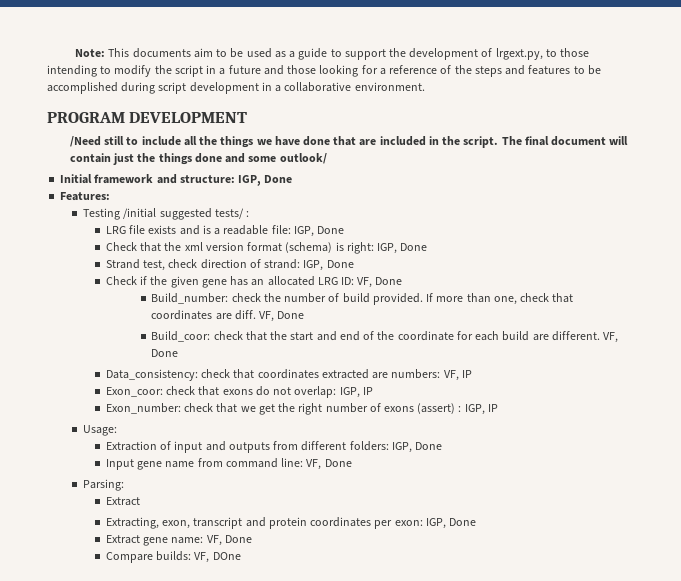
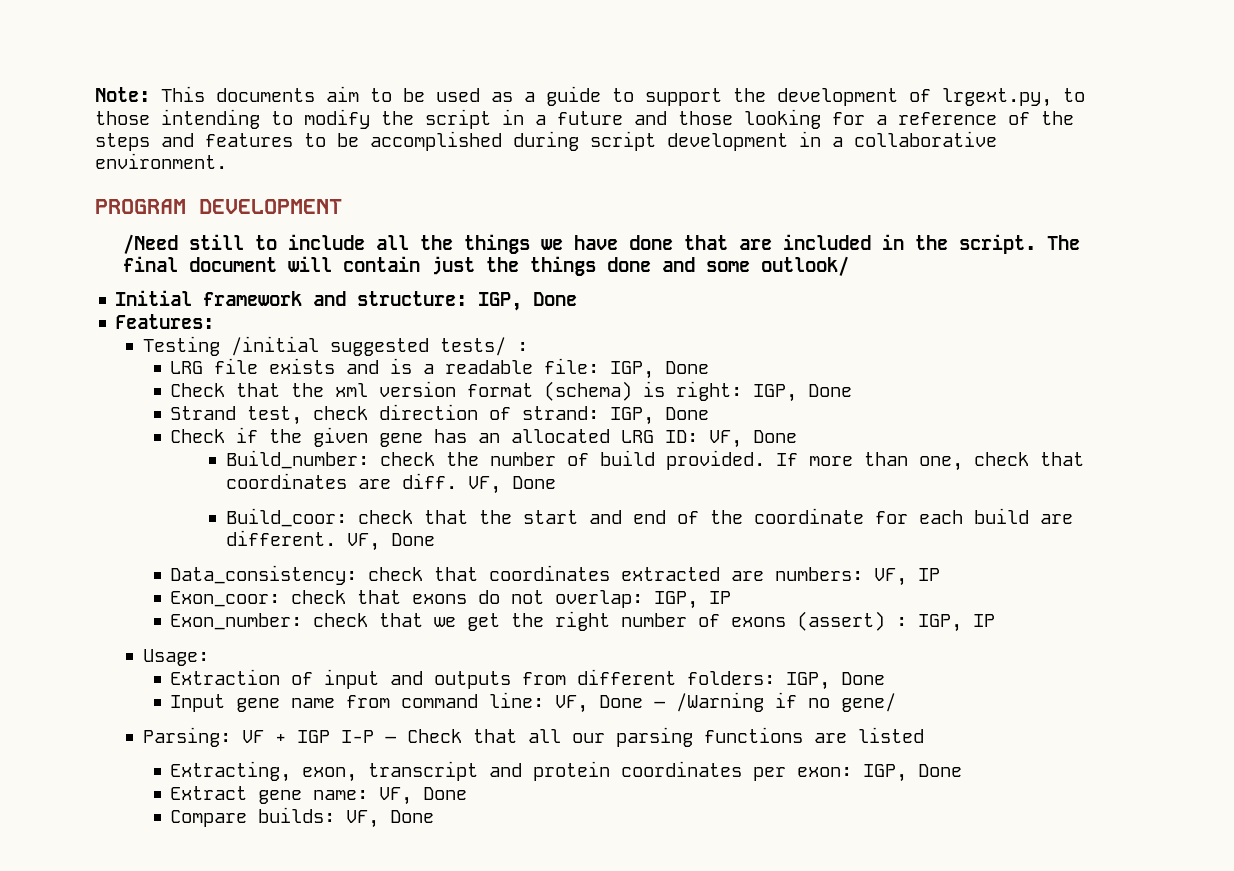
- Input gene name from command line: VF, Done
- Parsing:
- Extract
+ Input gene name from command line: VF, Done – /Warning if no gene/
+ Parsing: VF + IGP I-P – Check that all our parsing functions are listed
- Compare builds: VF, DOne
+ Compare builds: VF, Done

